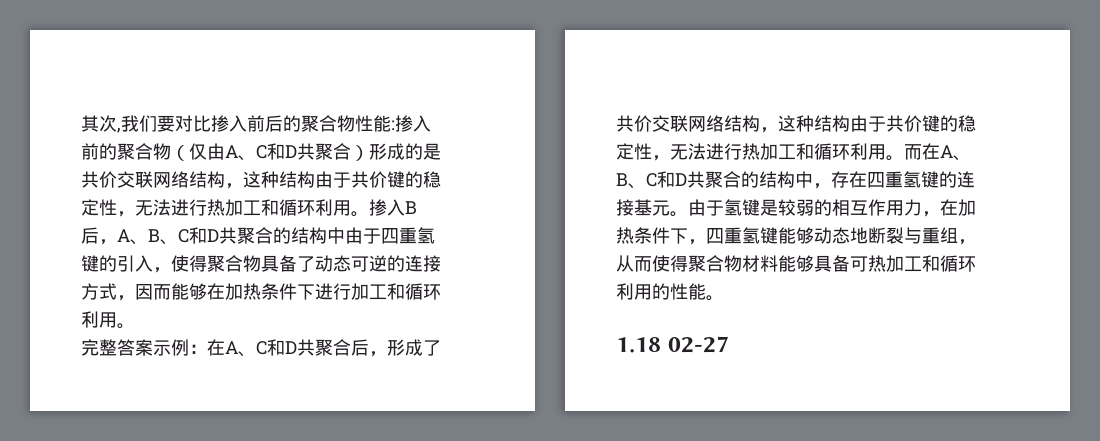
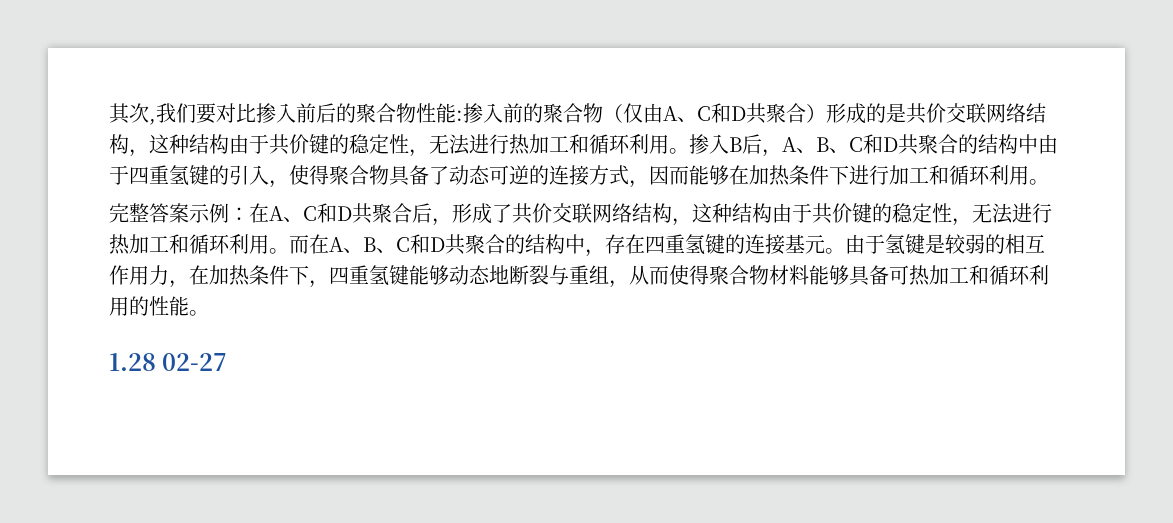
- 1.18 02-27
+ 1.28 02-27

